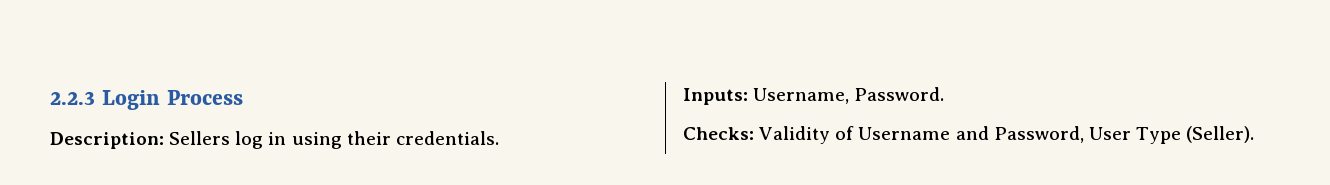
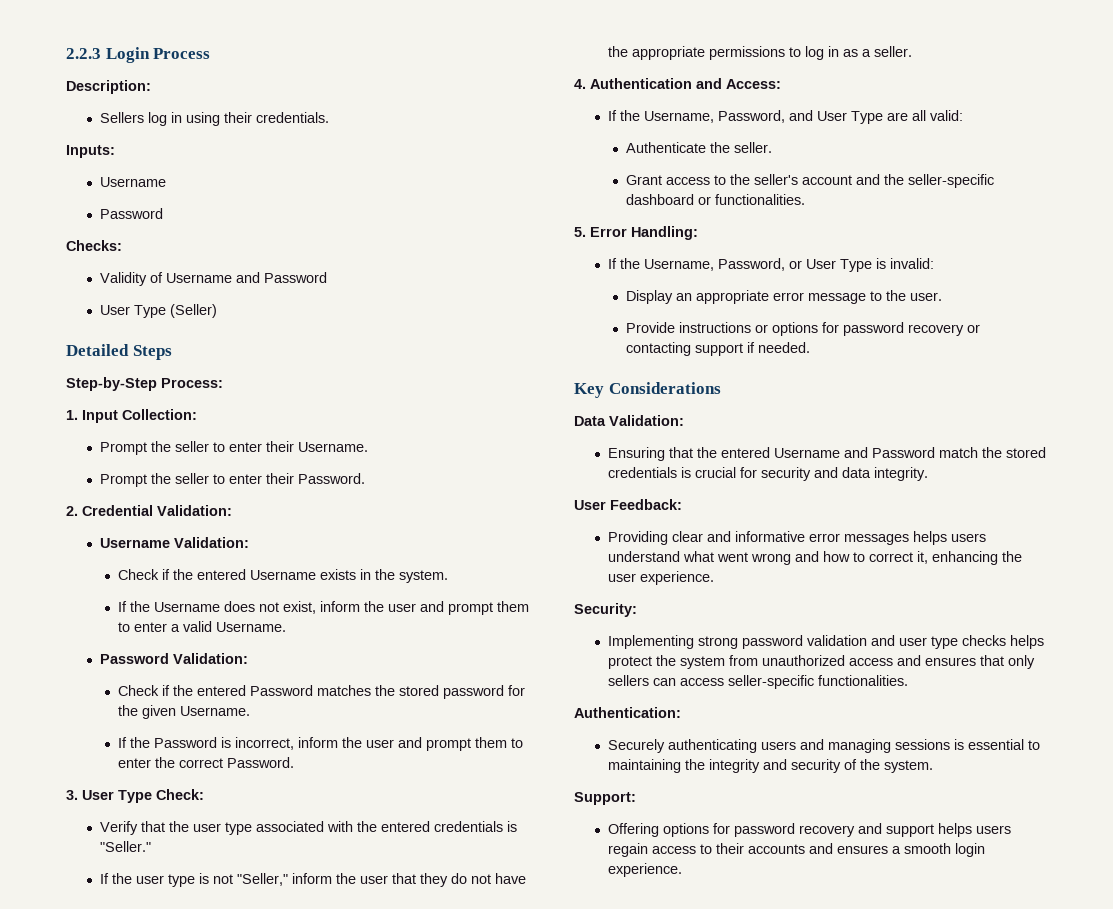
- Description: Sellers log in using their credentials.
+ Description:
+ Sellers log in using their credentials.
- Inputs: Username, Password.
+ Inputs:
+ Username
+ Password
- Checks: Validity of Username and Password, User Type (Seller).
+ Checks:
+ Validity of Username and Password
+ User Type (Seller)
+ Detailed Steps
+ Step-by-Step Process:
+ 1. Input Collection:
+ Prompt the seller to enter their Username.
+ Prompt the seller to enter their Password.
+ 2. Credential Validation:
+ Username Validation:
+ Check if the entered Username exists in the system.
+ If the Username does not exist, inform the user and prompt them to enter a valid Username.
+ Password Validation:
+ Check if the entered Password matches the stored password for the given Username.
+ If the Password is incorrect, inform the user and prompt them to enter the correct Password.
+ 3. User Type Check:
+ Verify that the user type associated with the entered credentials is "Seller."
+ If the user type is not "Seller," inform the user that they do not have the appropriate permissions to log in as a seller.
+ 4. Authentication and Access:
+ If the Username, Password, and User Type are all valid:
+ Authenticate the seller.
+ Grant access to the seller's account and the seller-specific dashboard or functionalities.
+ 5. Error Handling:
+ If the Username, Password, or User Type is invalid:
+ Display an appropriate error message to the user.
+ Provide instructions or options for password recovery or contacting support if needed.
+ Key Considerations
+ Data Validation:
+ Ensuring that the entered Username and Password match the stored credentials is crucial for security and data integrity.
+ User Feedback:
+ Providing clear and informative error messages helps users understand what went wrong and how to correct it, enhancing the user experience.
+ Security:
+ Implementing strong password validation and user type checks helps protect the system from unauthorized access and ensures that only sellers can access seller-specific functionalities.
+ Authentication:
+ Securely authenticating users and managing sessions is essential to maintaining the integrity and security of the system.
+ Support:
+ Offering options for password recovery and support helps users regain access to their accounts and ensures a smooth login experience.

